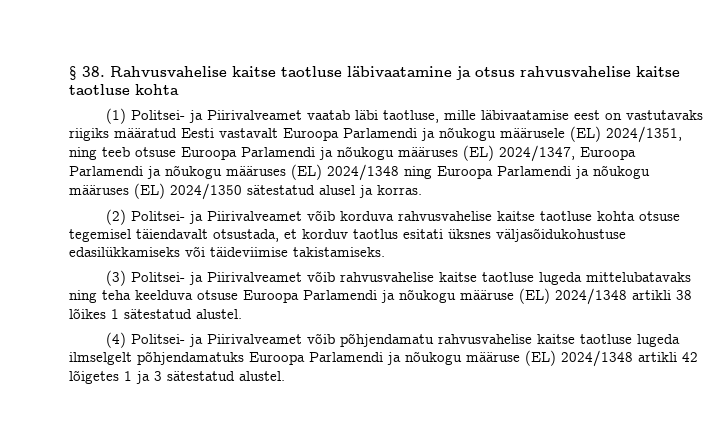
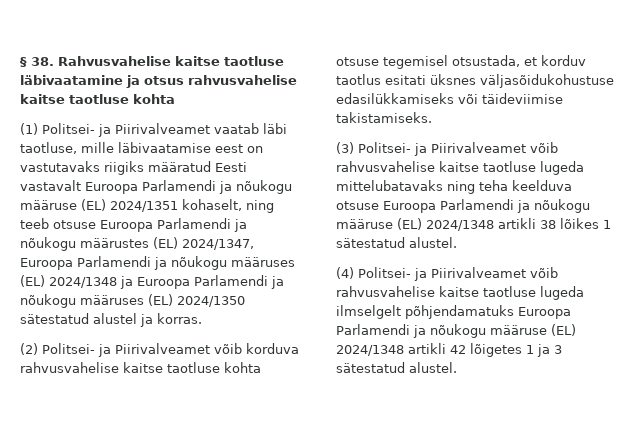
- (1) Politsei- ja Piirivalveamet vaatab läbi taotluse, mille läbivaatamise eest on vastutavaks riigiks määratud Eesti vastavalt Euroopa Parlamendi ja nõukogu määrusele (EL) 2024/1351, ning teeb otsuse Euroopa Parlamendi ja nõukogu määruses (EL) 2024/1347, Euroopa Parlamendi ja nõukogu määruses (EL) 2024/1348 ning Euroopa Parlamendi ja nõukogu määruses (EL) 2024/1350 sätestatud alusel ja korras.
+ (1) Politsei- ja Piirivalveamet vaatab läbi taotluse, mille läbivaatamise eest on vastutavaks riigiks määratud Eesti vastavalt Euroopa Parlamendi ja nõukogu määruse (EL) 2024/1351 kohaselt, ning teeb otsuse Euroopa Parlamendi ja nõukogu määrustes (EL) 2024/1347, Euroopa Parlamendi ja nõukogu määruses (EL) 2024/1348 ja Euroopa Parlamendi ja nõukogu määruses (EL) 2024/1350 sätestatud alustel ja korras.
- (2) Politsei- ja Piirivalveamet võib korduva rahvusvahelise kaitse taotluse kohta otsuse tegemisel täiendavalt otsustada, et korduv taotlus esitati üksnes väljasõidukohustuse edasilükkamiseks või täideviimise takistamiseks.
+ (2) Politsei- ja Piirivalveamet võib korduva rahvusvahelise kaitse taotluse kohta otsuse tegemisel otsustada, et korduv taotlus esitati üksnes väljasõidukohustuse edasilükkamiseks või täideviimise takistamiseks.
- (4) Politsei- ja Piirivalveamet võib põhjendamatu rahvusvahelise kaitse taotluse lugeda ilmselgelt põhjendamatuks Euroopa Parlamendi ja nõukogu määruse (EL) 2024/1348 artikli 42 lõigetes 1 ja 3 sätestatud alustel.
+ (4) Politsei- ja Piirivalveamet võib rahvusvahelise kaitse taotluse lugeda ilmselgelt põhjendamatuks Euroopa Parlamendi ja nõukogu määruse (EL) 2024/1348 artikli 42 lõigetes 1 ja 3 sätestatud alustel.

